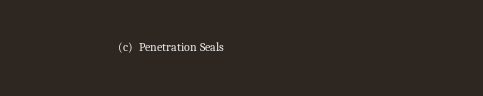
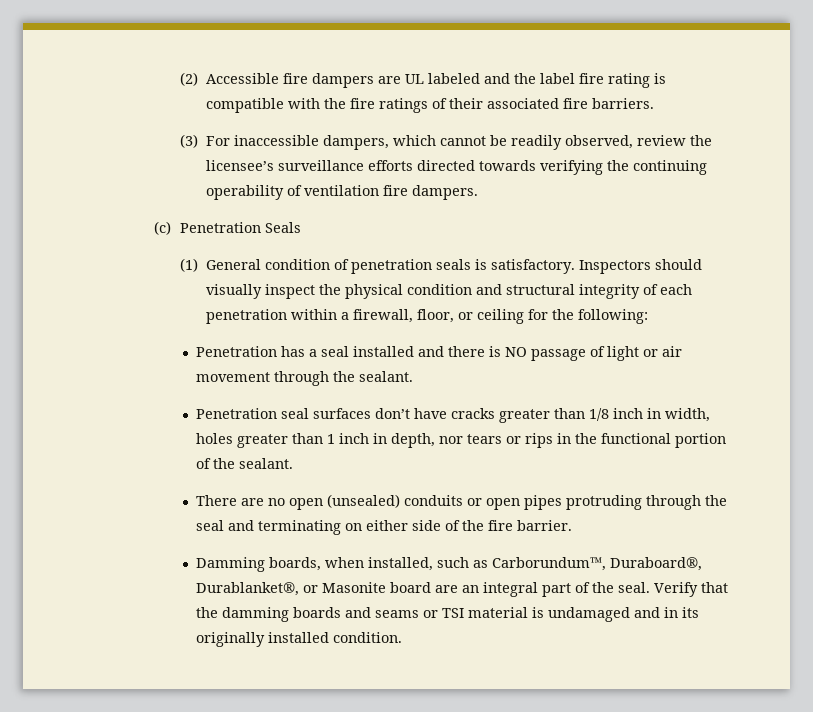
+ (2) Accessible fire dampers are UL labeled and the label fire rating is compatible with the fire ratings of their associated fire barriers.
+ (3) For inaccessible dampers, which cannot be readily observed, review the licensee’s surveillance efforts directed towards verifying the continuing operability of ventilation fire dampers.
  (c) Penetration Seals
+ (1) General condition of penetration seals is satisfactory. Inspectors should visually inspect the physical condition and structural integrity of each penetration within a firewall, floor, or ceiling for the following:
+ Penetration has a seal installed and there is NO passage of light or air movement through the sealant.
+ Penetration seal surfaces don’t have cracks greater than 1/8 inch in width, holes greater than 1 inch in depth, nor tears or rips in the functional portion of the sealant.
+ There are no open (unsealed) conduits or open pipes protruding through the seal and terminating on either side of the fire barrier.
+ Damming boards, when installed, such as Carborundum™, Duraboard®, Durablanket®, or Masonite board are an integral part of the seal. Verify that the damming boards and seams or TSI material is undamaged and in its originally installed condition.

